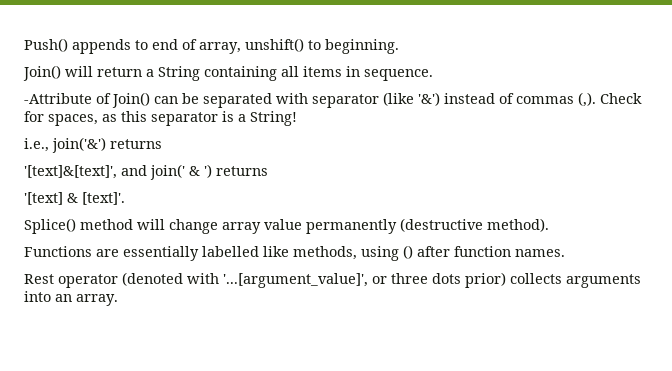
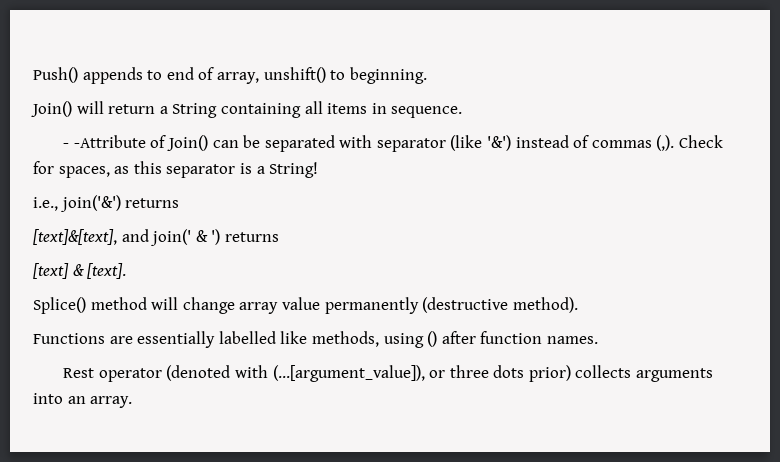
- -Attribute of Join() can be separated with separator (like '&') instead of commas (,).
+ - -Attribute of Join() can be separated with separator (like '&') instead of commas (,).
- '[text]&[text]', and join(' & ') returns
+ [text]&[text], and join(' & ') returns
- '[text] & [text]'.
+ [text] & [text].
- Rest operator (denoted with '...[argument_value]', or three dots prior) collects arguments into an array.
+ Rest operator (denoted with (...[argument_value]), or three dots prior) collects arguments into an array.

